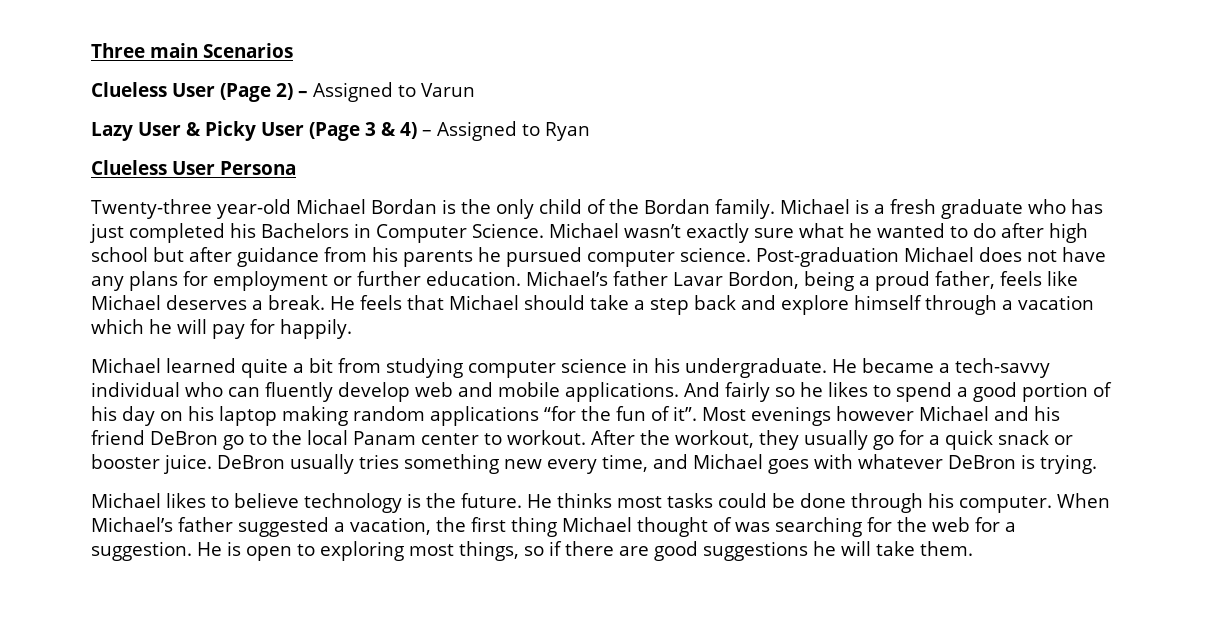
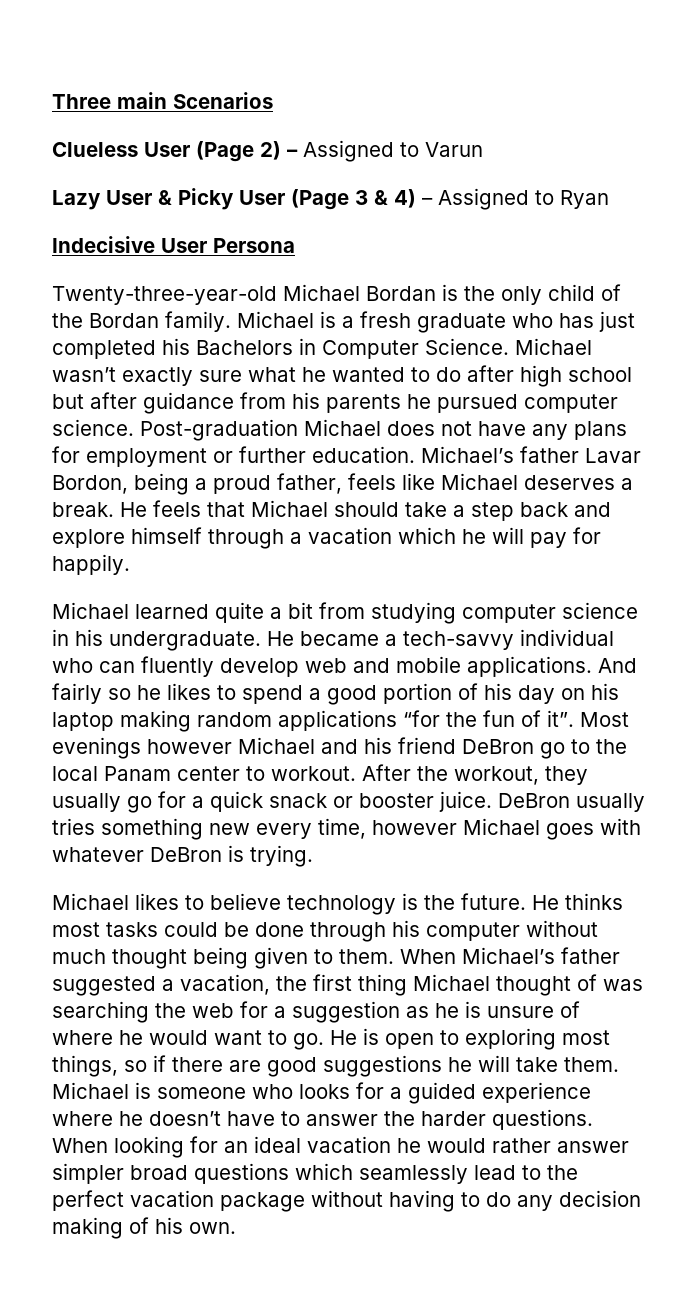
- Clueless User Persona
+ Indecisive User Persona
- Twenty-three year-old Michael Bordan is the only child of the Bordan family.
+ Twenty-three-year-old Michael Bordan is the only child of the Bordan family.
- DeBron usually tries something new every time, and Michael goes with whatever DeBron is trying.
+ DeBron usually tries something new every time, however Michael goes with whatever DeBron is trying.
- He thinks most tasks could be done through his computer.
+ He thinks most tasks could be done through his computer without much thought being given to them.
- When Michael’s father suggested a vacation, the first thing Michael thought of was searching for the web for a suggestion.
+ When Michael’s father suggested a vacation, the first thing Michael thought of was searching the web for a suggestion as he is unsure of where he would want to go.
+ Michael is someone who looks for a guided experience where he doesn’t have to answer the harder questions. When looking for an ideal vacation he would rather answer simpler broad questions which seamlessly lead to the perfect vacation package without having to do any decision making of his own.

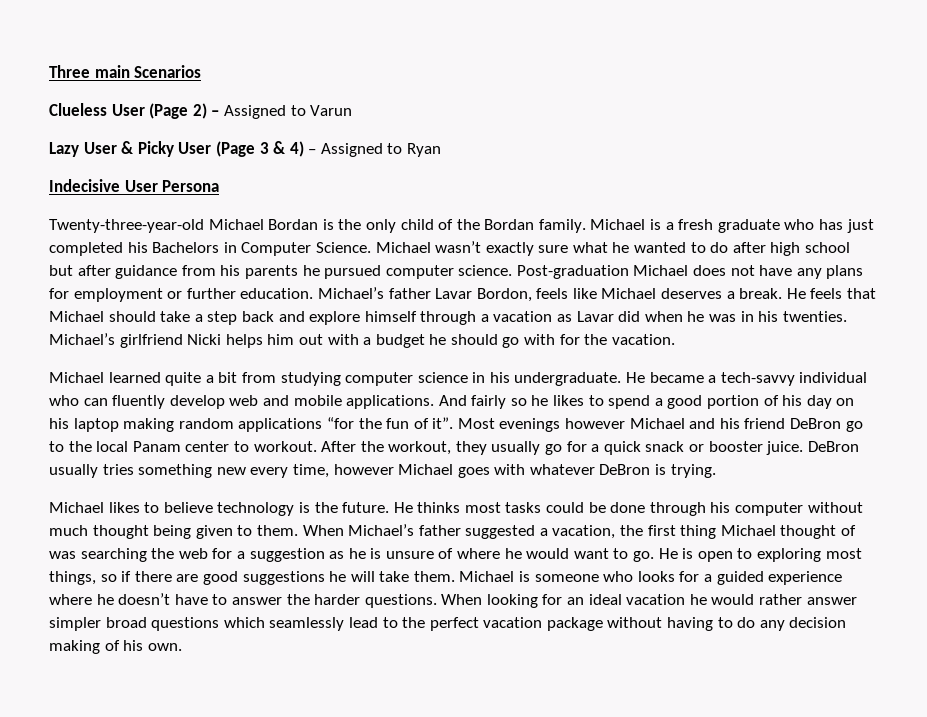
- Michael’s father Lavar Bordon, being a proud father, feels like Michael deserves a break.
+ Michael’s father Lavar Bordon, feels like Michael deserves a break.
- He feels that Michael should take a step back and explore himself through a vacation which he will pay for happily.
+ He feels that Michael should take a step back and explore himself through a vacation as Lavar did when he was in his twenties. Michael’s girlfriend Nicki helps him out with a budget he should go with for the vacation.

